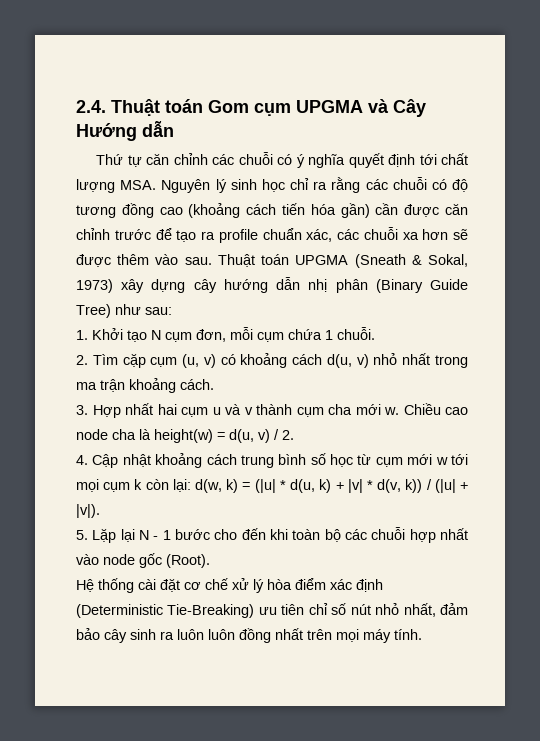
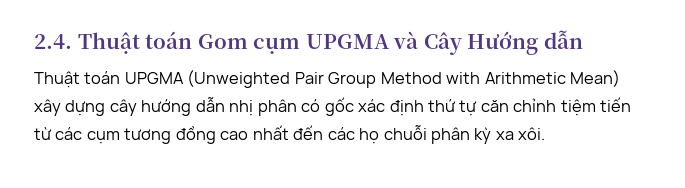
- Thứ tự căn chỉnh các chuỗi có ý nghĩa quyết định tới chất lượng MSA. Nguyên lý sinh học chỉ ra rằng các chuỗi có độ tương đồng cao (khoảng cách tiến hóa gần) cần được căn chỉnh trước để tạo ra profile chuẩn xác, các chuỗi xa hơn sẽ được thêm vào sau. Thuật toán UPGMA (Sneath & Sokal, 1973) xây dựng cây hướng dẫn nhị phân (Binary Guide Tree) như sau:
- 1. Khởi tạo N cụm đơn, mỗi cụm chứa 1 chuỗi.
- 2. Tìm cặp cụm (u, v) có khoảng cách d(u, v) nhỏ nhất trong ma trận khoảng cách.
- 3. Hợp nhất hai cụm u và v thành cụm cha mới w. Chiều cao node cha là height(w) = d(u, v) / 2.
- 4. Cập nhật khoảng cách trung bình số học từ cụm mới w tới mọi cụm k còn lại: d(w, k) = (|u| * d(u, k) + |v| * d(v, k)) / (|u| + |v|).
- 5. Lặp lại N - 1 bước cho đến khi toàn bộ các chuỗi hợp nhất vào node gốc (Root).
- Hệ thống cài đặt cơ chế xử lý hòa điểm xác định (Deterministic Tie-Breaking) ưu tiên chỉ số nút nhỏ nhất, đảm bảo cây sinh ra luôn luôn đồng nhất trên mọi máy tính.
+ Thuật toán UPGMA (Unweighted Pair Group Method with Arithmetic Mean) xây dựng cây hướng dẫn nhị phân có gốc xác định thứ tự căn chỉnh tiệm tiến từ các cụm tương đồng cao nhất đến các họ chuỗi phân kỳ xa xôi.

